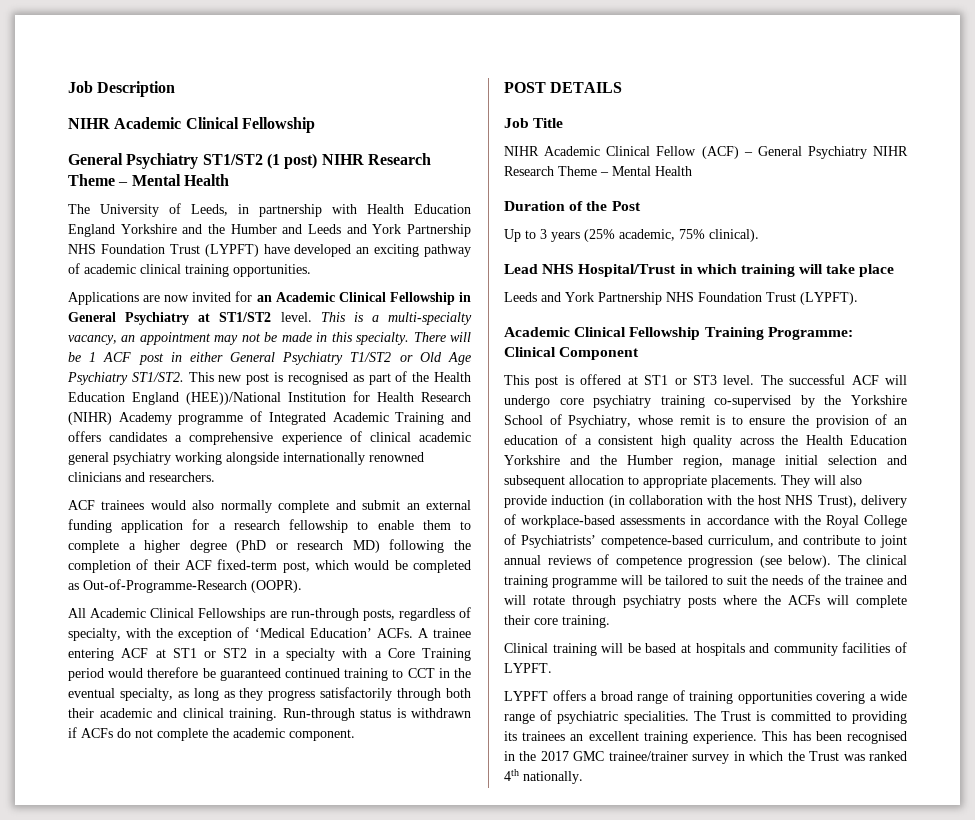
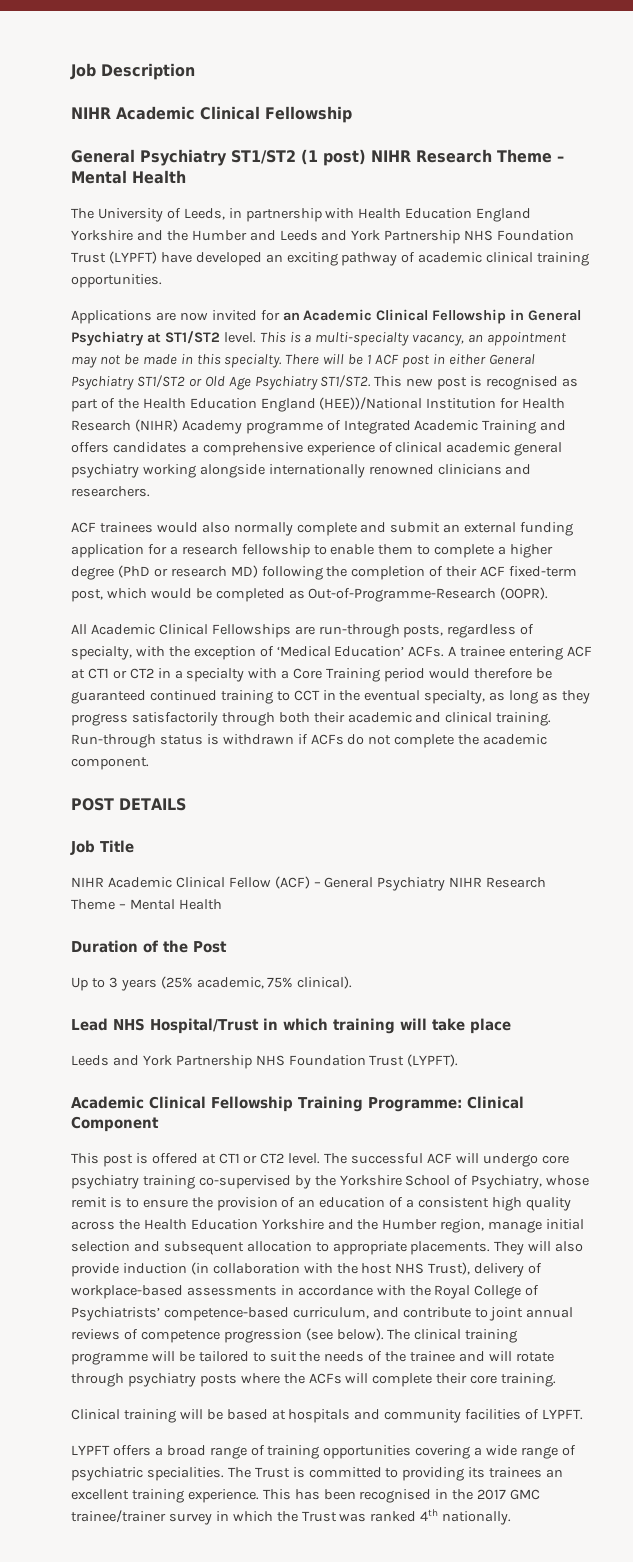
- There will be 1 ACF post in either General Psychiatry T1/ST2 or Old Age Psychiatry ST1/ST2.
+ There will be 1 ACF post in either General Psychiatry ST1/ST2 or Old Age Psychiatry ST1/ST2.
- A trainee entering ACF at ST1 or ST2 in a specialty with a Core Training period would therefore be guaranteed continued training to CCT in the eventual specialty, as long as they progress satisfactorily through both their academic and clinical training.
+ A trainee entering ACF at CT1 or CT2 in a specialty with a Core Training period would therefore be guaranteed continued training to CCT in the eventual specialty, as long as they progress satisfactorily through both their academic and clinical training.
- This post is offered at ST1 or ST3 level.
+ This post is offered at CT1 or CT2 level.

